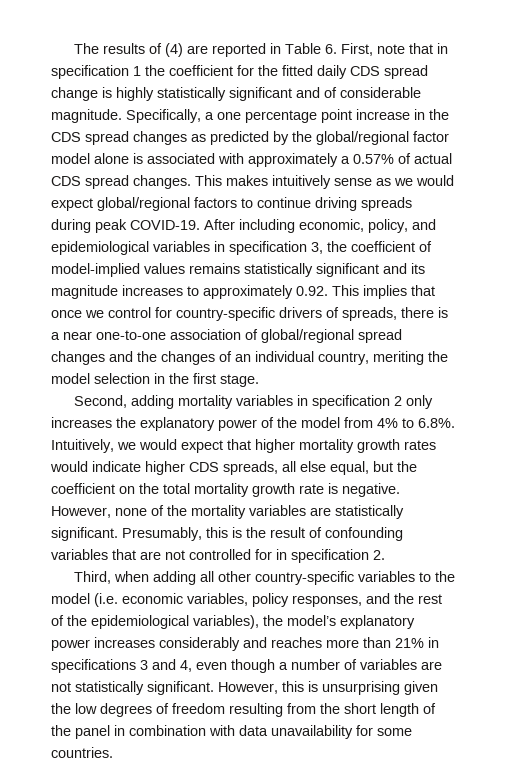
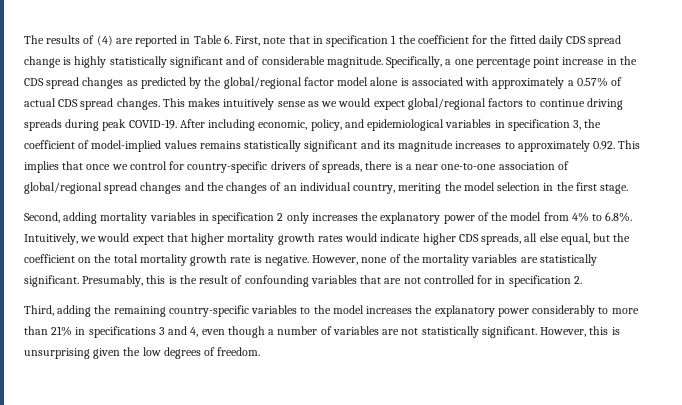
- Third, when adding all other country-specific variables to the model (i.e. economic variables, policy responses, and the rest of the epidemiological variables), the model’s explanatory power increases considerably and reaches more than 21% in specifications 3 and 4, even though a number of variables are not statistically significant.
+ Third, adding the remaining country-specific variables to the model increases the explanatory power considerably to more than 21% in specifications 3 and 4, even though a number of variables are not statistically significant.
- However, this is unsurprising given the low degrees of freedom resulting from the short length of the panel in combination with data unavailability for some countries.
+ However, this is unsurprising given the low degrees of freedom.

